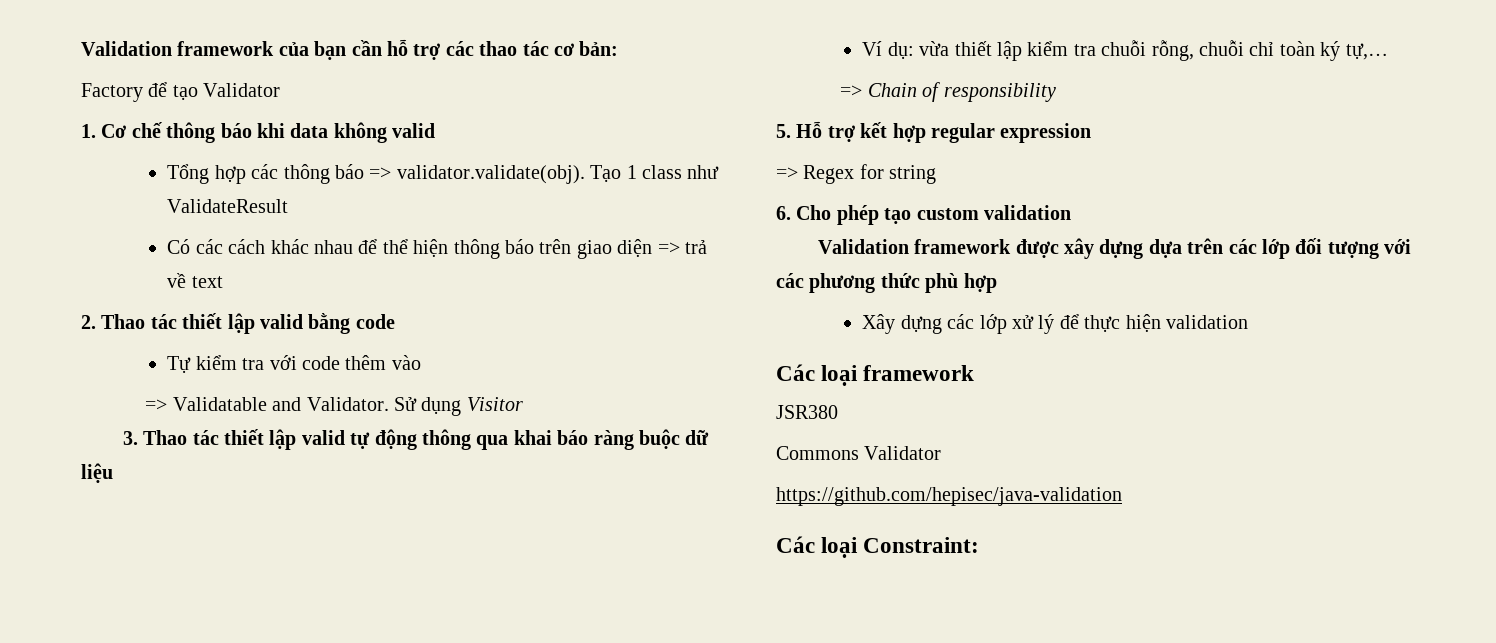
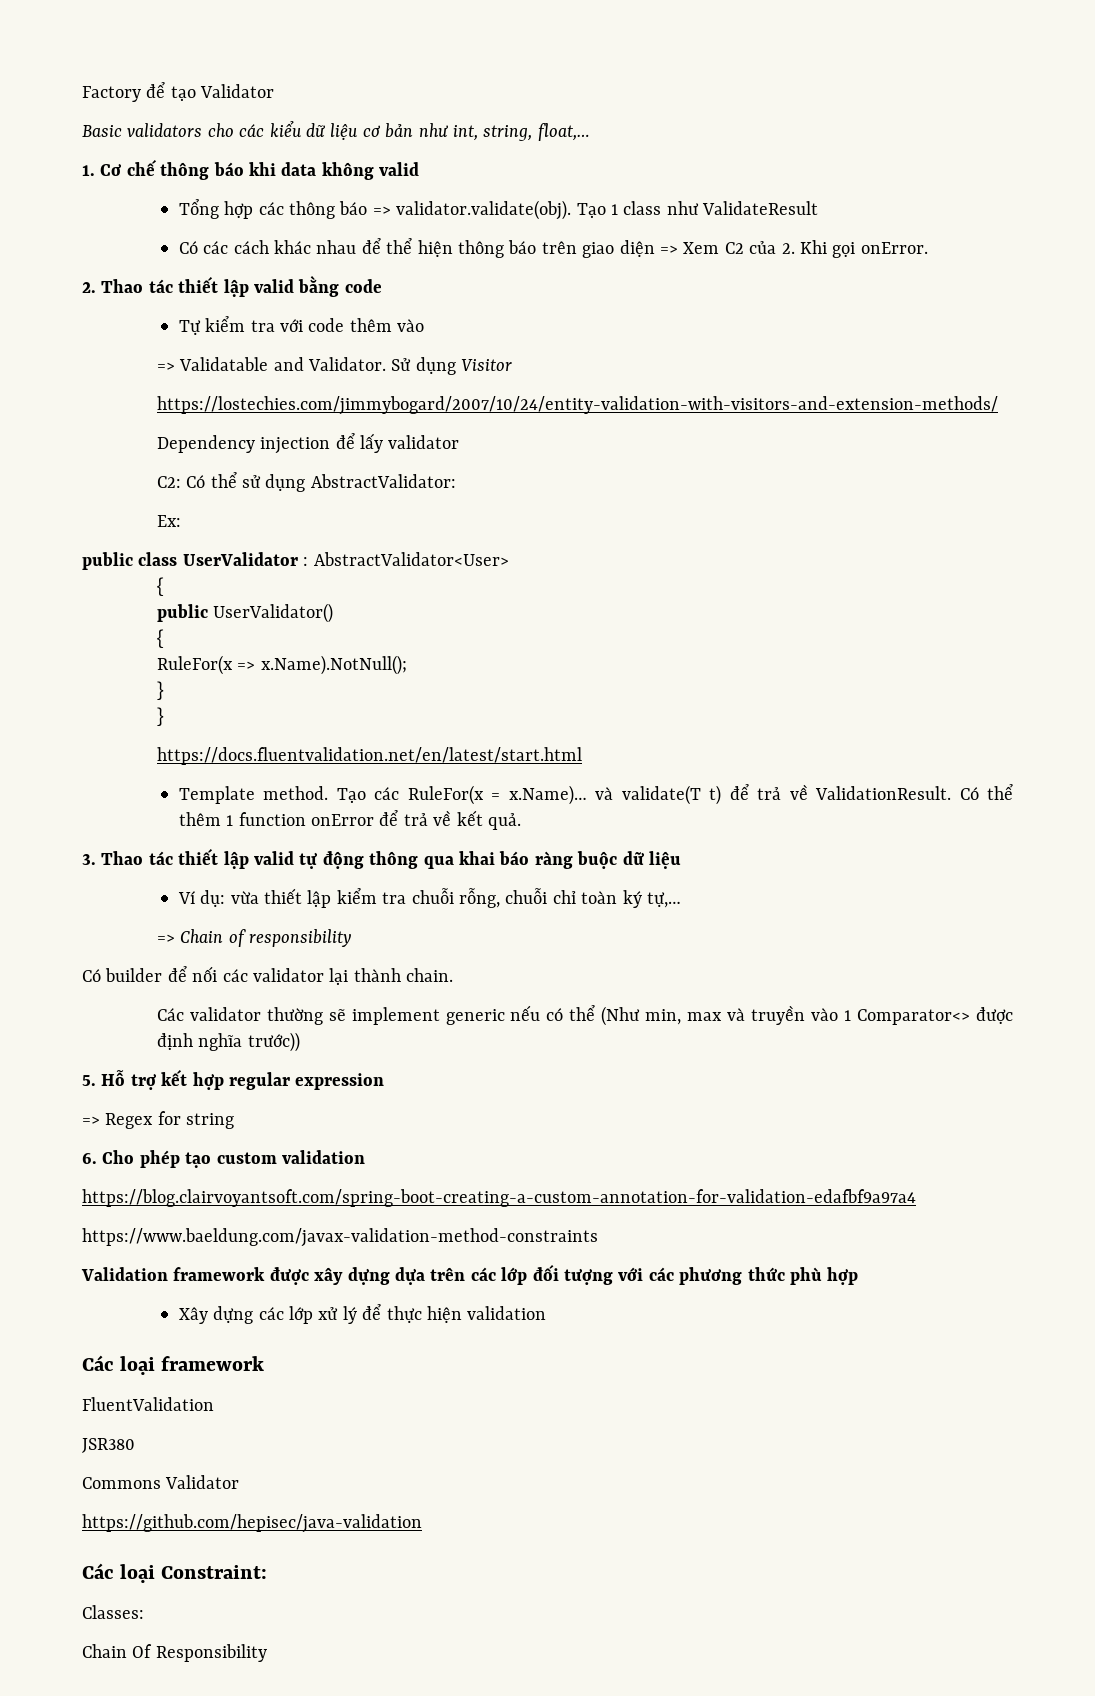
- Validation framework của bạn cần hỗ trợ các thao tác cơ bản:
  Factory để tạo Validator
+ Basic validators cho các kiểu dữ liệu cơ bản như int, string, float,…
- Có các cách khác nhau để thể hiện thông báo trên giao diện => trả về text
+ Có các cách khác nhau để thể hiện thông báo trên giao diện => Xem C2 của 2. Khi gọi onError.
+ https://lostechies.com/jimmybogard/2007/10/24/entity-validation-with-visitors-and-extension-methods/
+ Dependency injection để lấy validator
+ C2: Có thể sử dụng AbstractValidator:
+ Ex:
+ public class UserValidator : AbstractValidator<User>
+ {
+ public UserValidator()
+ {
+ RuleFor(x => x.Name).NotNull();
+ }
+ }
+ https://docs.fluentvalidation.net/en/latest/start.html
+ Template method. Tạo các RuleFor(x = x.Name)… và validate(T t) để trả về ValidationResult. Có thể thêm 1 function onError để trả về kết quả.
+ Có builder để nối các validator lại thành chain.
+ Các validator thường sẽ implement generic nếu có thể (Như min, max và truyền vào 1 Comparator<> được định nghĩa trước))
+ https://blog.clairvoyantsoft.com/spring-boot-creating-a-custom-annotation-for-validation-edafbf9a97a4
+ https://www.baeldung.com/javax-validation-method-constraints
+ FluentValidation
+ Classes:
+ Chain Of Responsibility

